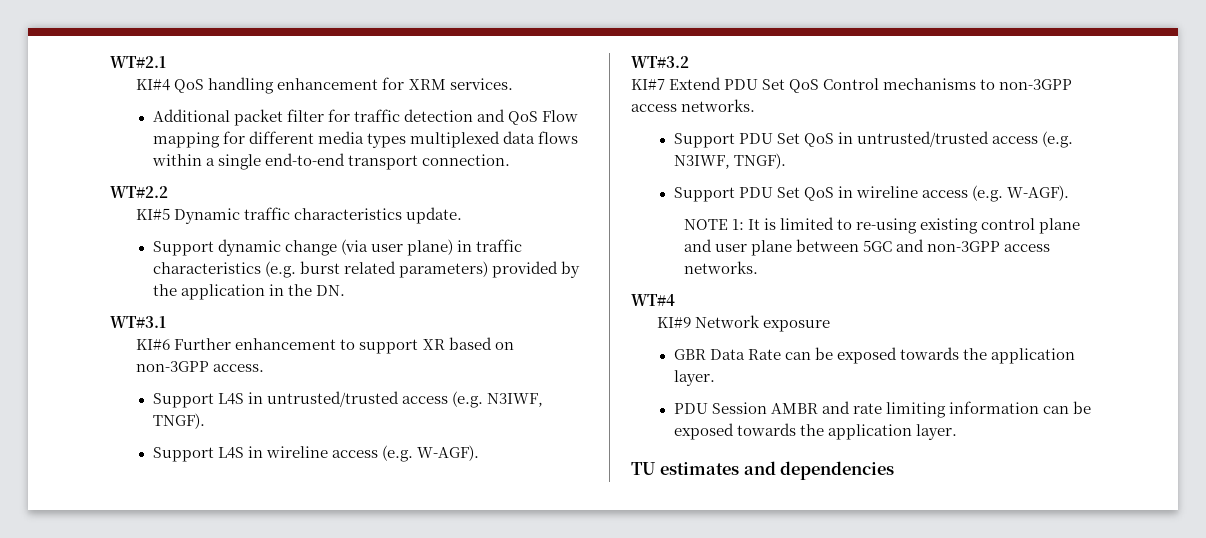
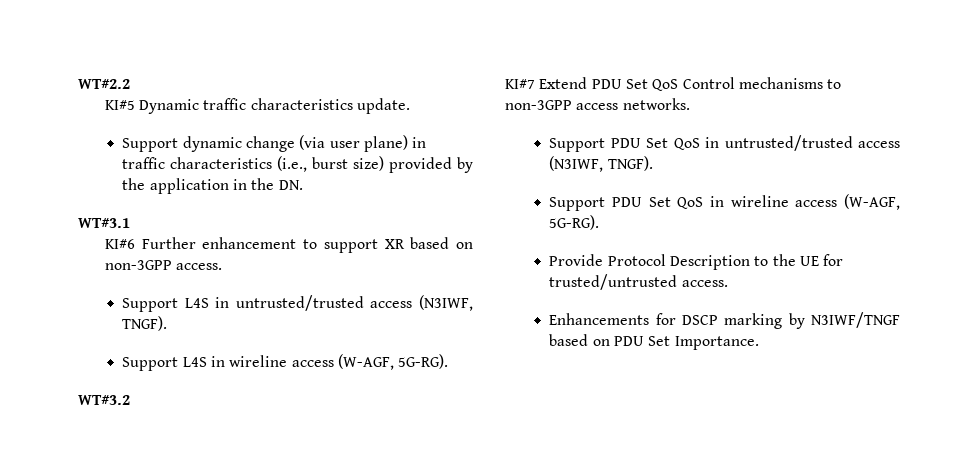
- WT#2.1
- KI#4 QoS handling enhancement for XRM services.
- Additional packet filter for traffic detection and QoS Flow mapping for different media types multiplexed data flows within a single end-to-end transport connection.
- Support dynamic change (via user plane) in traffic characteristics (e.g. burst related parameters) provided by the application in the DN.
+ Support dynamic change (via user plane) in traffic characteristics (i.e., burst size) provided by the application in the DN.
- Support L4S in untrusted/trusted access (e.g. N3IWF, TNGF).
+ Support L4S in untrusted/trusted access (N3IWF, TNGF).
- Support L4S in wireline access (e.g. W-AGF).
+ Support L4S in wireline access (W-AGF, 5G-RG).
- Support PDU Set QoS in untrusted/trusted access (e.g. N3IWF, TNGF).
+ Support PDU Set QoS in untrusted/trusted access (N3IWF, TNGF).
- Support PDU Set QoS in wireline access (e.g. W-AGF).
- NOTE 1: It is limited to re-using existing control plane and user plane between 5GC and non-3GPP access networks.
- WT#4
- KI#9 Network exposure
- GBR Data Rate can be exposed towards the application layer.
- PDU Session AMBR and rate limiting information can be exposed towards the application layer.
- TU estimates and dependencies
+ Support PDU Set QoS in wireline access (W-AGF, 5G-RG).
+ Provide Protocol Description to the UE for trusted/untrusted access.
+ Enhancements for DSCP marking by N3IWF/TNGF based on PDU Set Importance.

